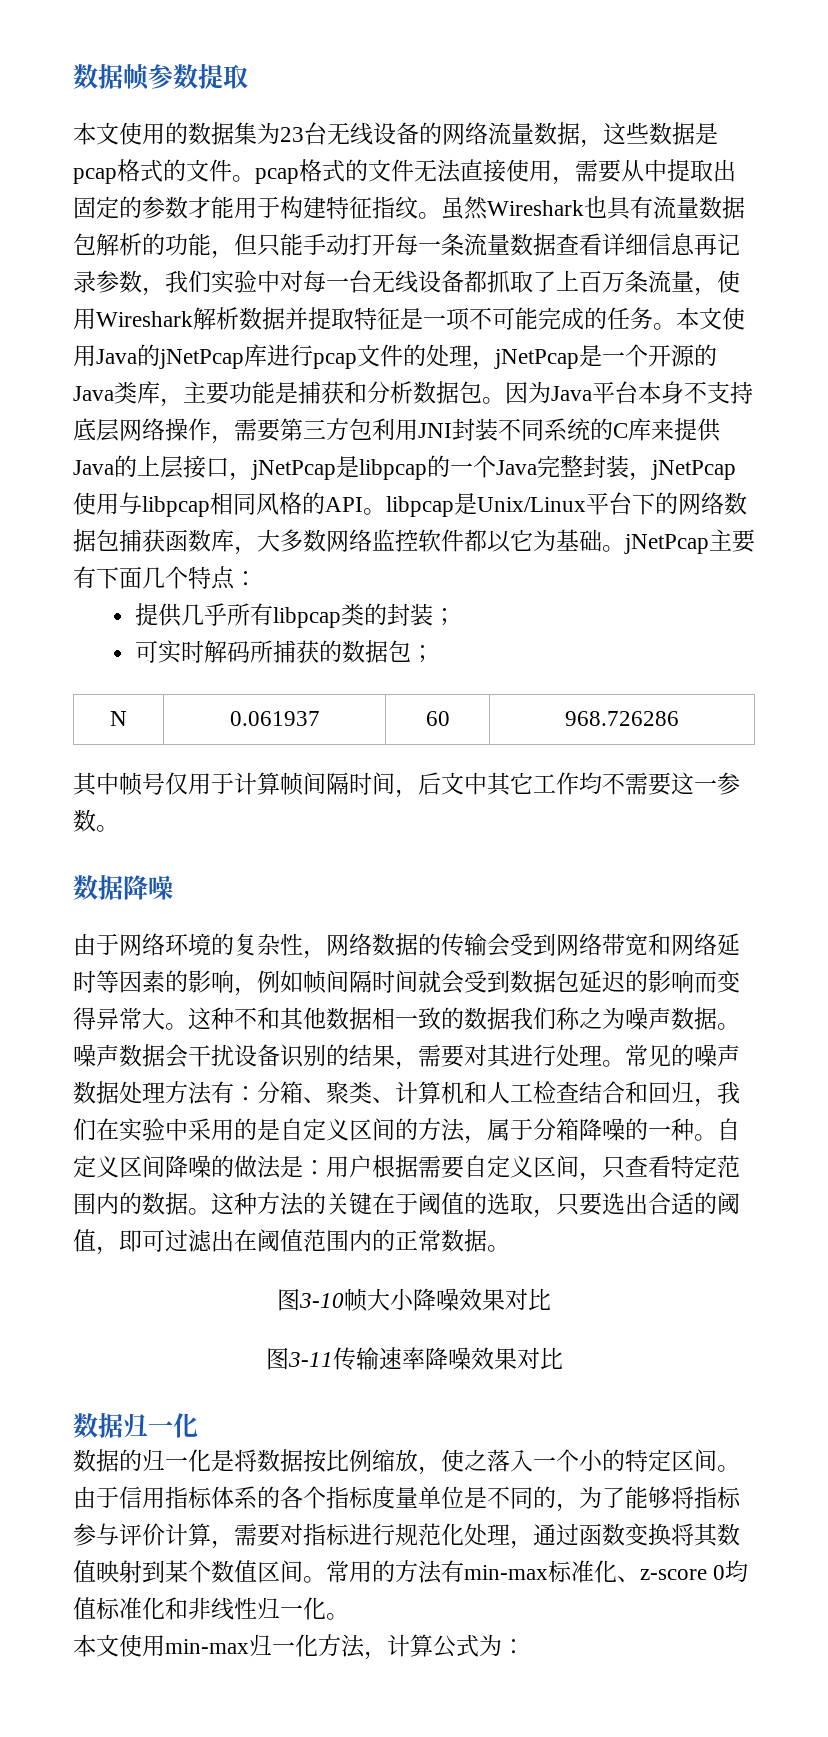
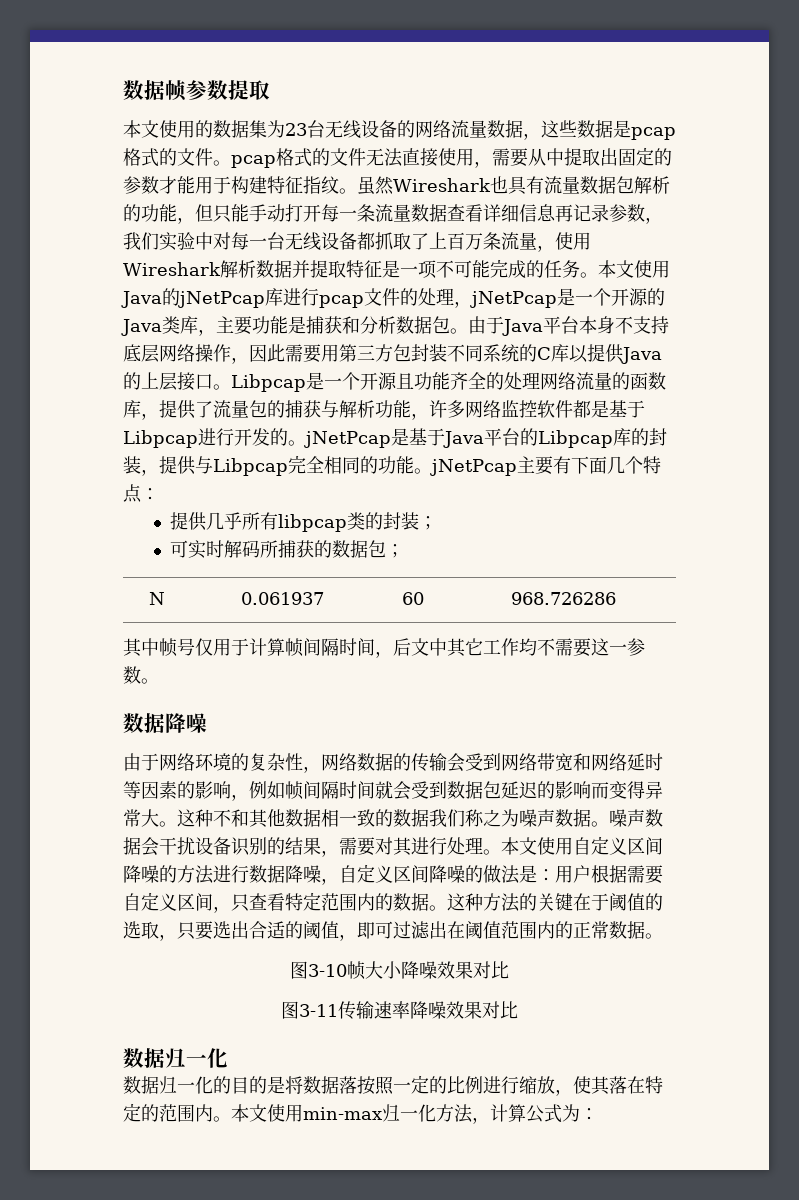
- 因为Java平台本身不支持底层网络操作，需要第三方包利用JNI封装不同系统的C库来提供Java的上层接口，jNetPcap是libpcap的一个Java完整封装，jNetPcap使用与libpcap相同风格的API。libpcap是Unix/Linux平台下的网络数据包捕获函数库，大多数网络监控软件都以它为基础。jNetPcap主要有下面几个特点：
+ 由于Java平台本身不支持底层网络操作，因此需要用第三方包封装不同系统的C库以提供Java的上层接口。Libpcap是一个开源且功能齐全的处理网络流量的函数库，提供了流量包的捕获与解析功能，许多网络监控软件都是基于Libpcap进行开发的。jNetPcap是基于Java平台的Libpcap库的封装，提供与Libpcap完全相同的功能。jNetPcap主要有下面几个特点：
- 常见的噪声数据处理方法有：分箱、聚类、计算机和人工检查结合和回归，我们在实验中采用的是自定义区间的方法，属于分箱降噪的一种。自定义区间降噪的做法是：用户根据需要自定义区间，只查看特定范围内的数据。
+ 本文使用自定义区间降噪的方法进行数据降噪，自定义区间降噪的做法是：用户根据需要自定义区间，只查看特定范围内的数据。
- 数据的归一化是将数据按比例缩放，使之落入一个小的特定区间。由于信用指标体系的各个指标度量单位是不同的，为了能够将指标参与评价计算，需要对指标进行规范化处理，通过函数变换将其数值映射到某个数值区间。常用的方法有min-max标准化、z-score 0均值标准化和非线性归一化。
- 本文使用min-max归一化方法，计算公式为：
+ 数据归一化的目的是将数据落按照一定的比例进行缩放，使其落在特定的范围内。本文使用min-max归一化方法，计算公式为：

